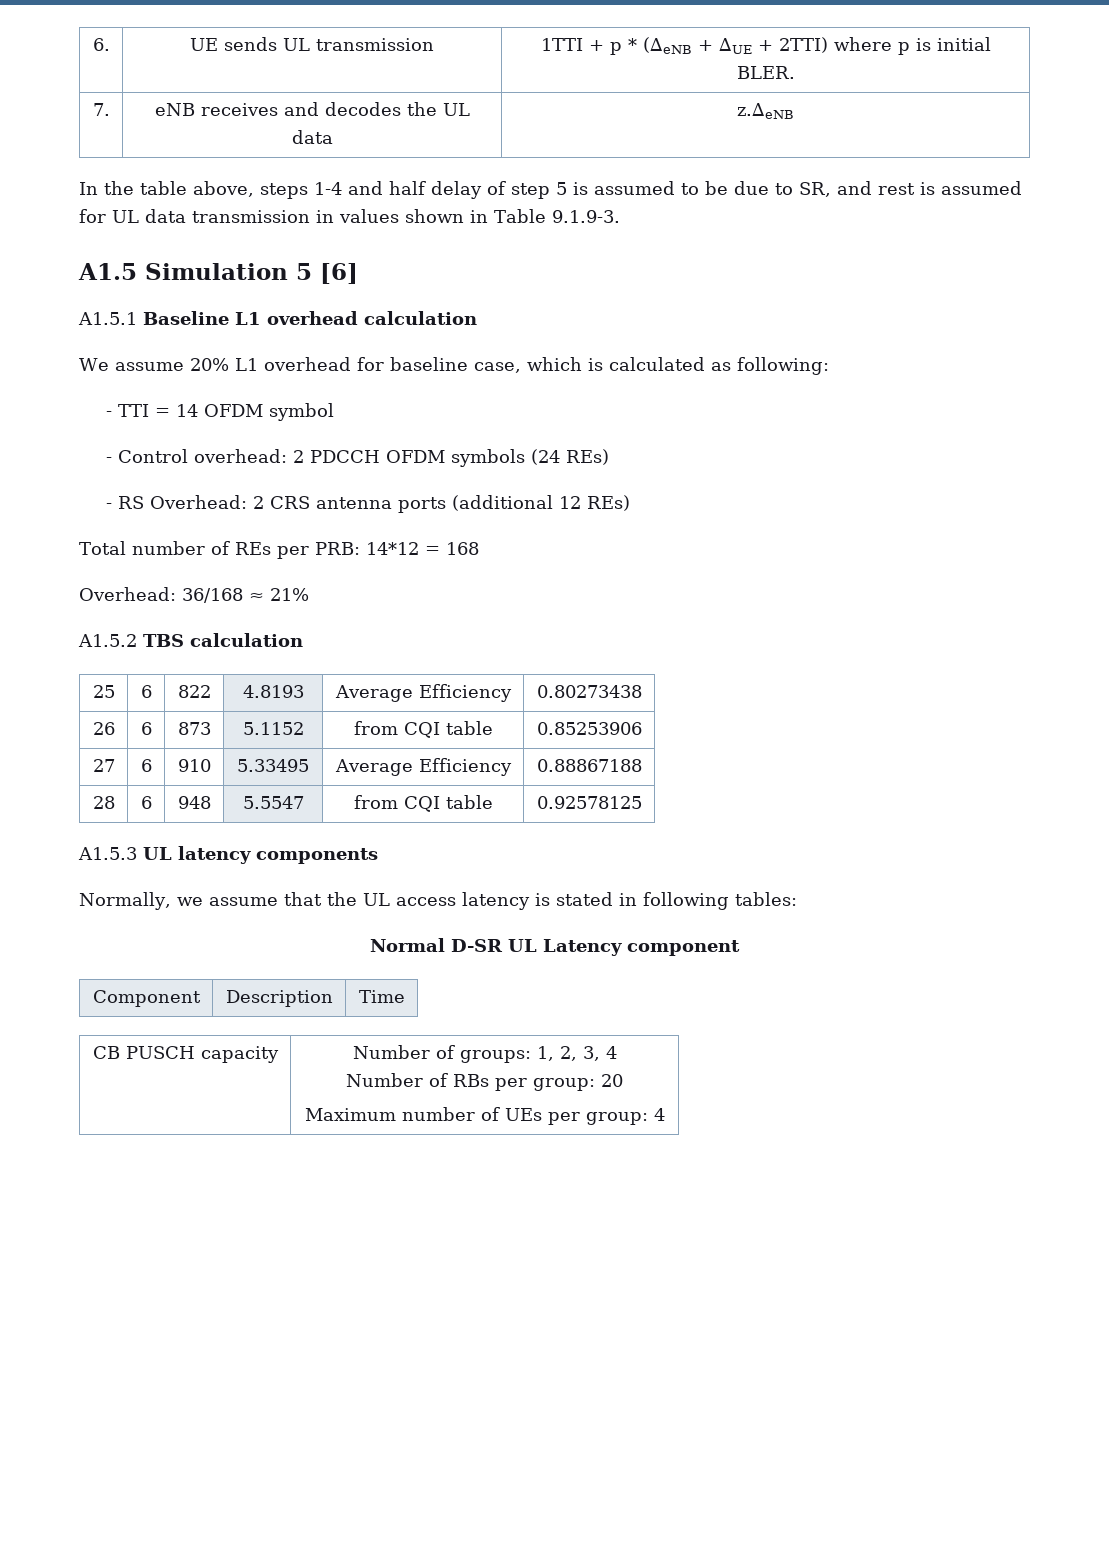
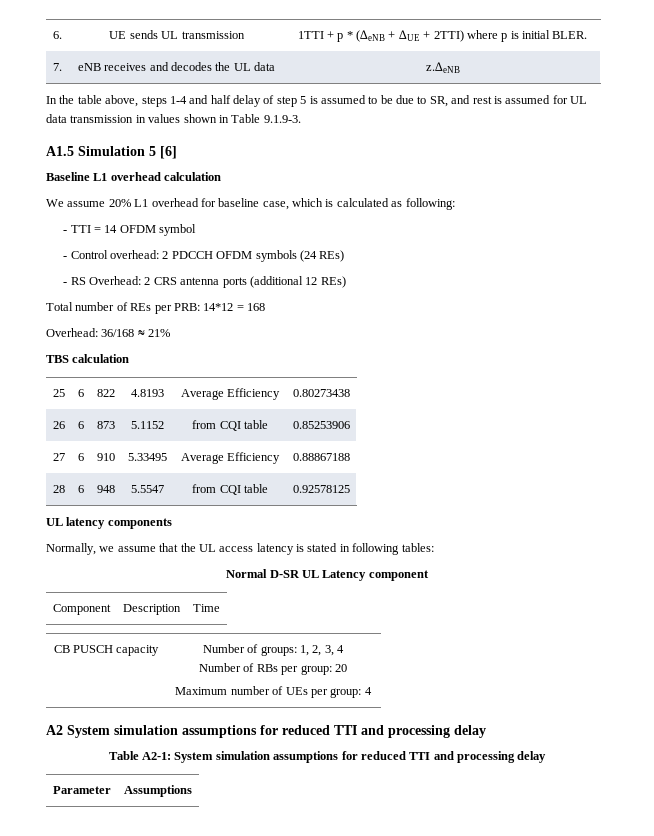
- A1.5.1 Baseline L1 overhead calculation
+ Baseline L1 overhead calculation
- A1.5.2 TBS calculation
+ TBS calculation
- A1.5.3 UL latency components
+ UL latency components
+ A2 System simulation assumptions for reduced TTI and processing delay
+ Table A2-1: System simulation assumptions for reduced TTI and processing delay
+ Parameter | Assumptions

